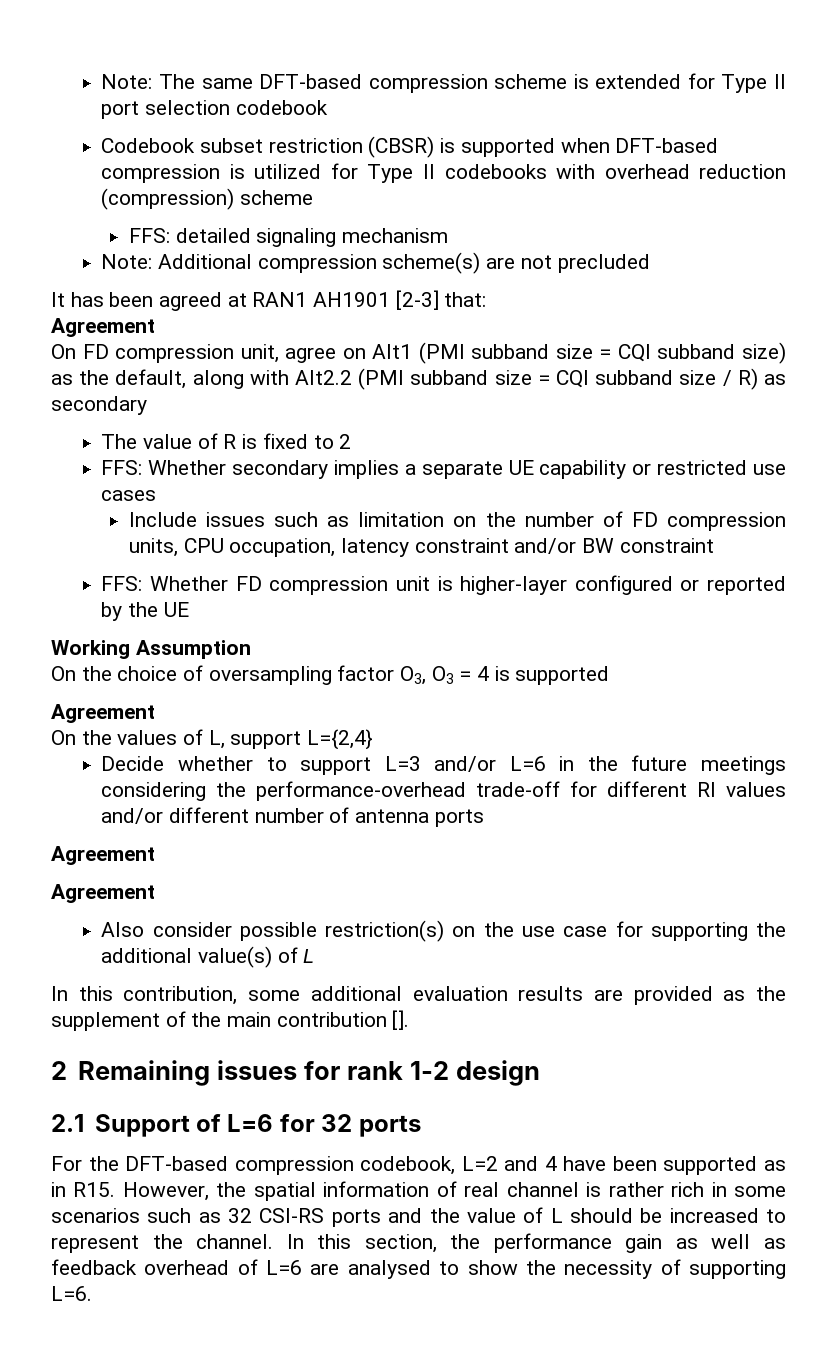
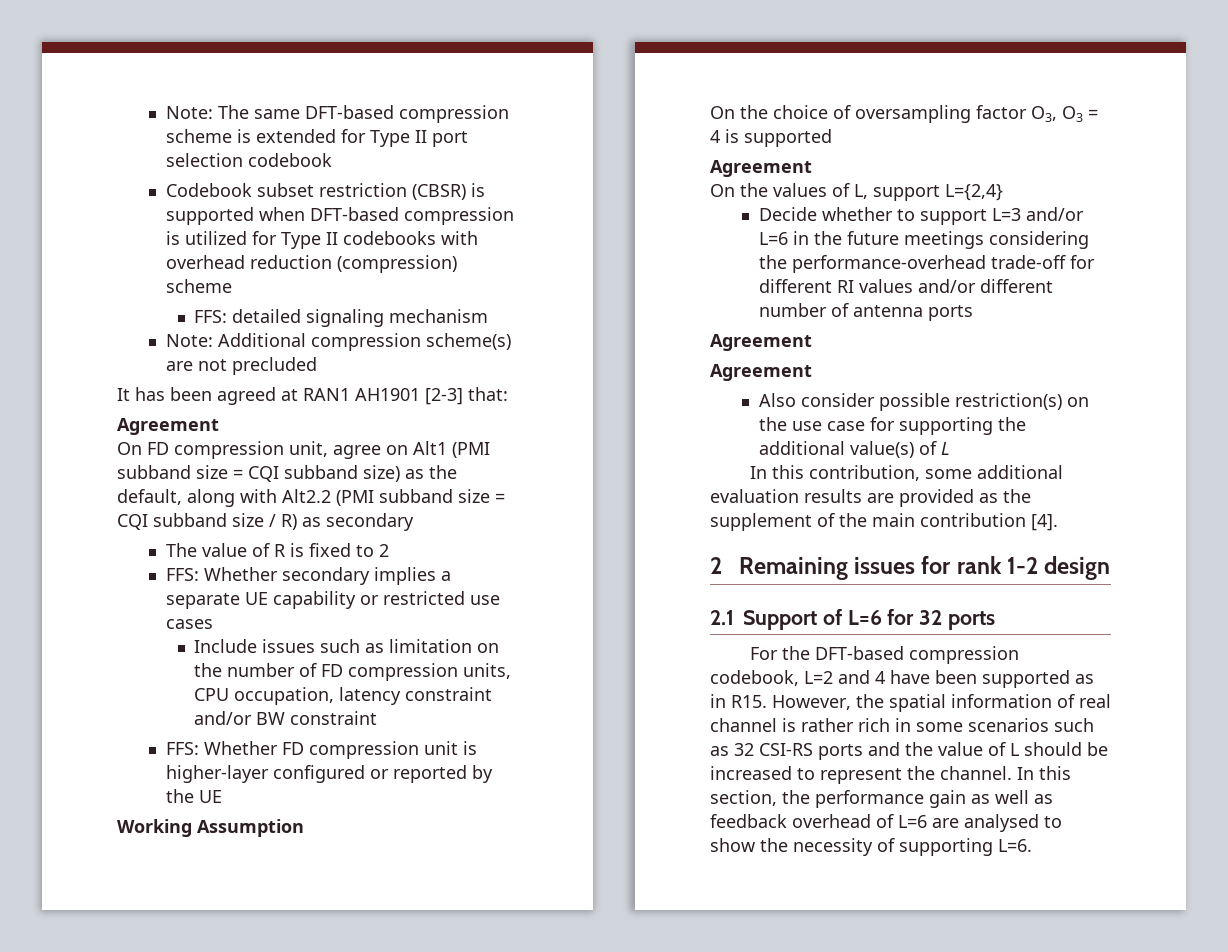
- In this contribution, some additional evaluation results are provided as the supplement of the main contribution [].
+ In this contribution, some additional evaluation results are provided as the supplement of the main contribution [4].

